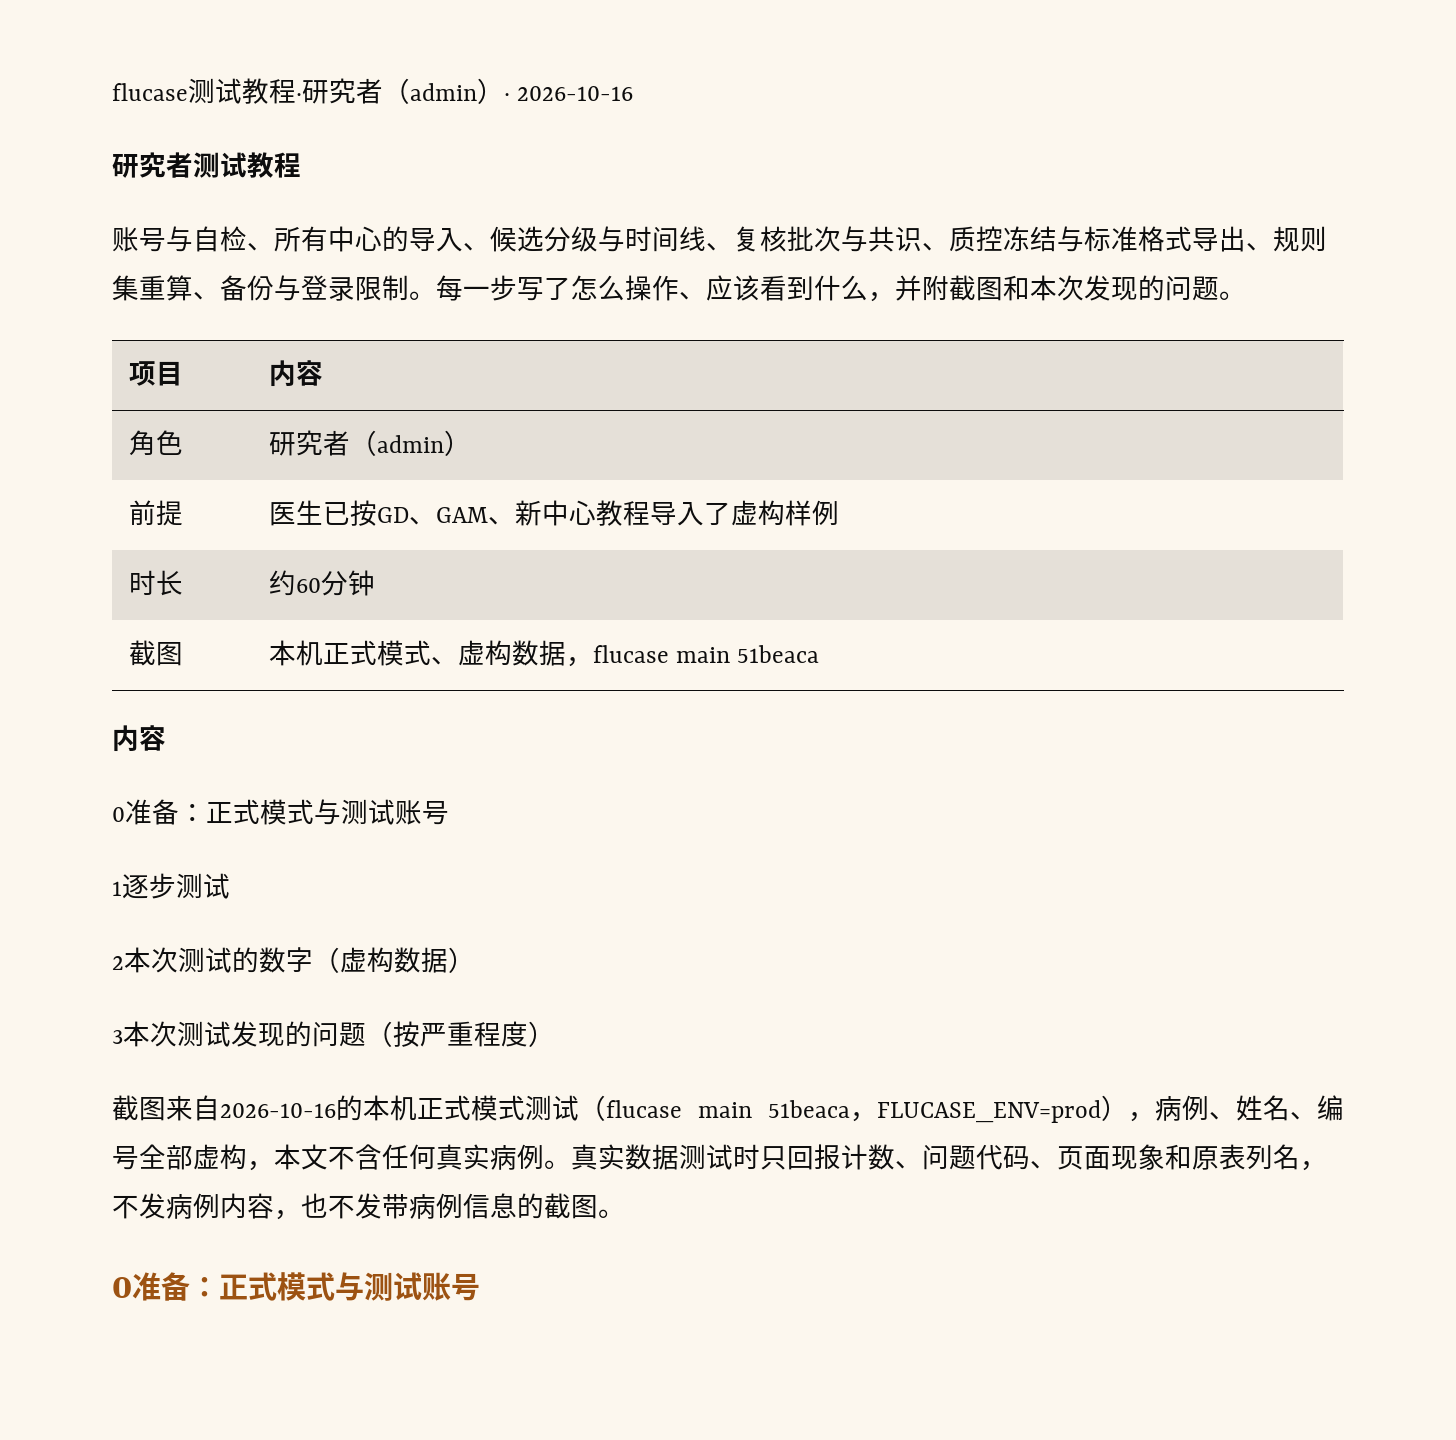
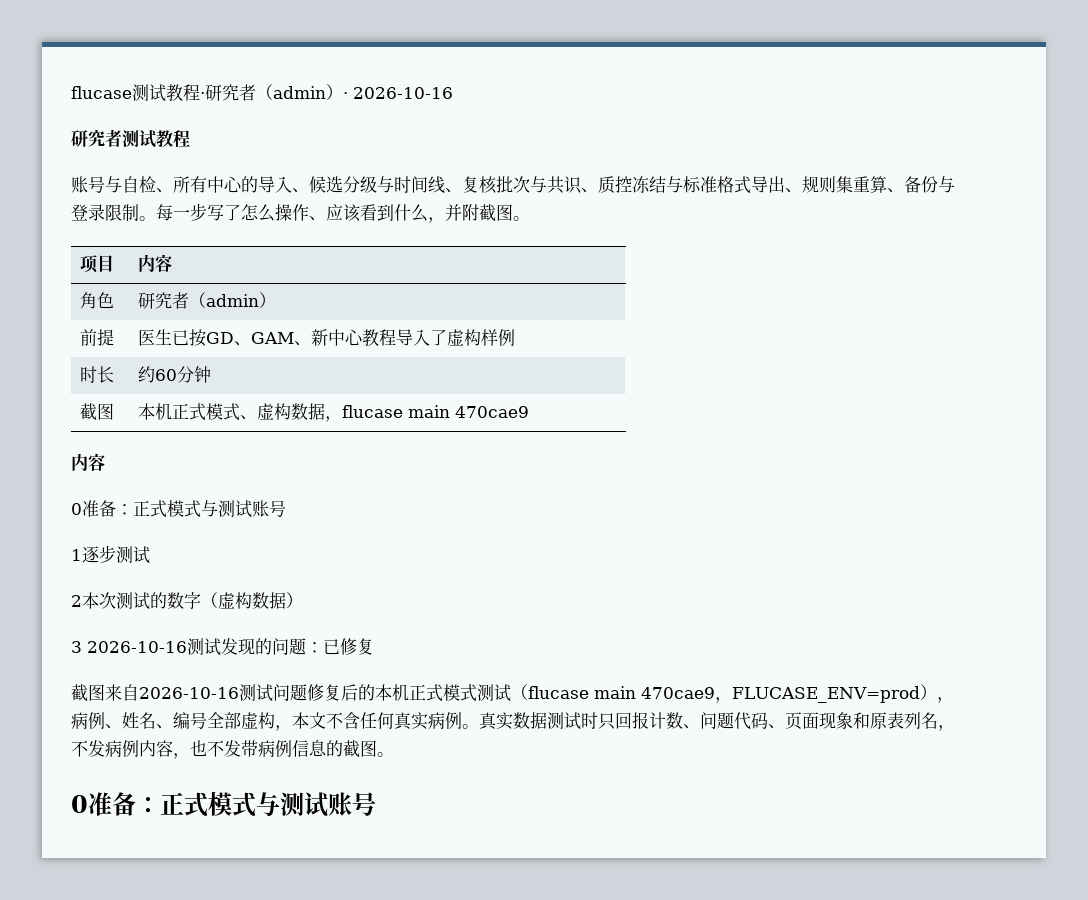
- 每一步写了怎么操作、应该看到什么，并附截图和本次发现的问题。
+ 每一步写了怎么操作、应该看到什么，并附截图。
- 截图 | 本机正式模式、虚构数据，flucase main 51beaca
+ 截图 | 本机正式模式、虚构数据，flucase main 470cae9
- 3本次测试发现的问题（按严重程度）
+ 3 2026-10-16测试发现的问题：已修复
- 截图来自2026-10-16的本机正式模式测试（flucase main 51beaca，FLUCASE_ENV=prod），病例、姓名、编号全部虚构，本文不含任何真实病例。
+ 截图来自2026-10-16测试问题修复后的本机正式模式测试（flucase main 470cae9，FLUCASE_ENV=prod），病例、姓名、编号全部虚构，本文不含任何真实病例。

